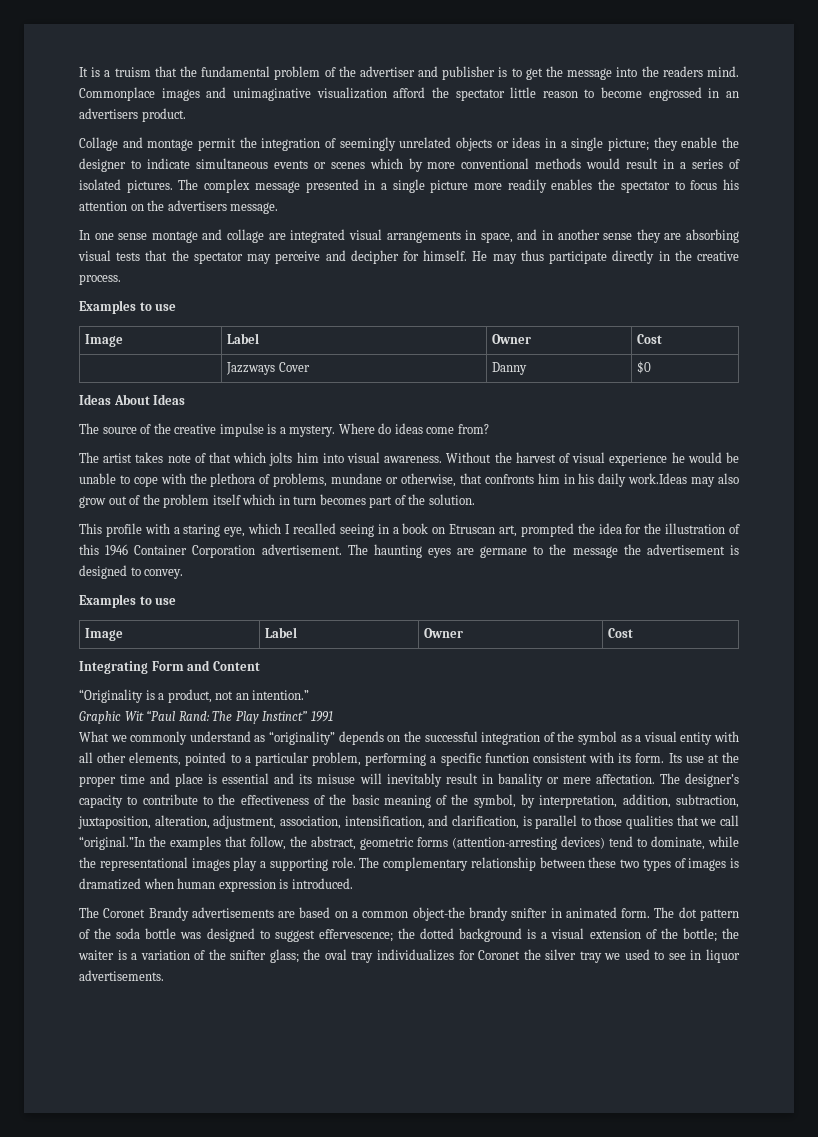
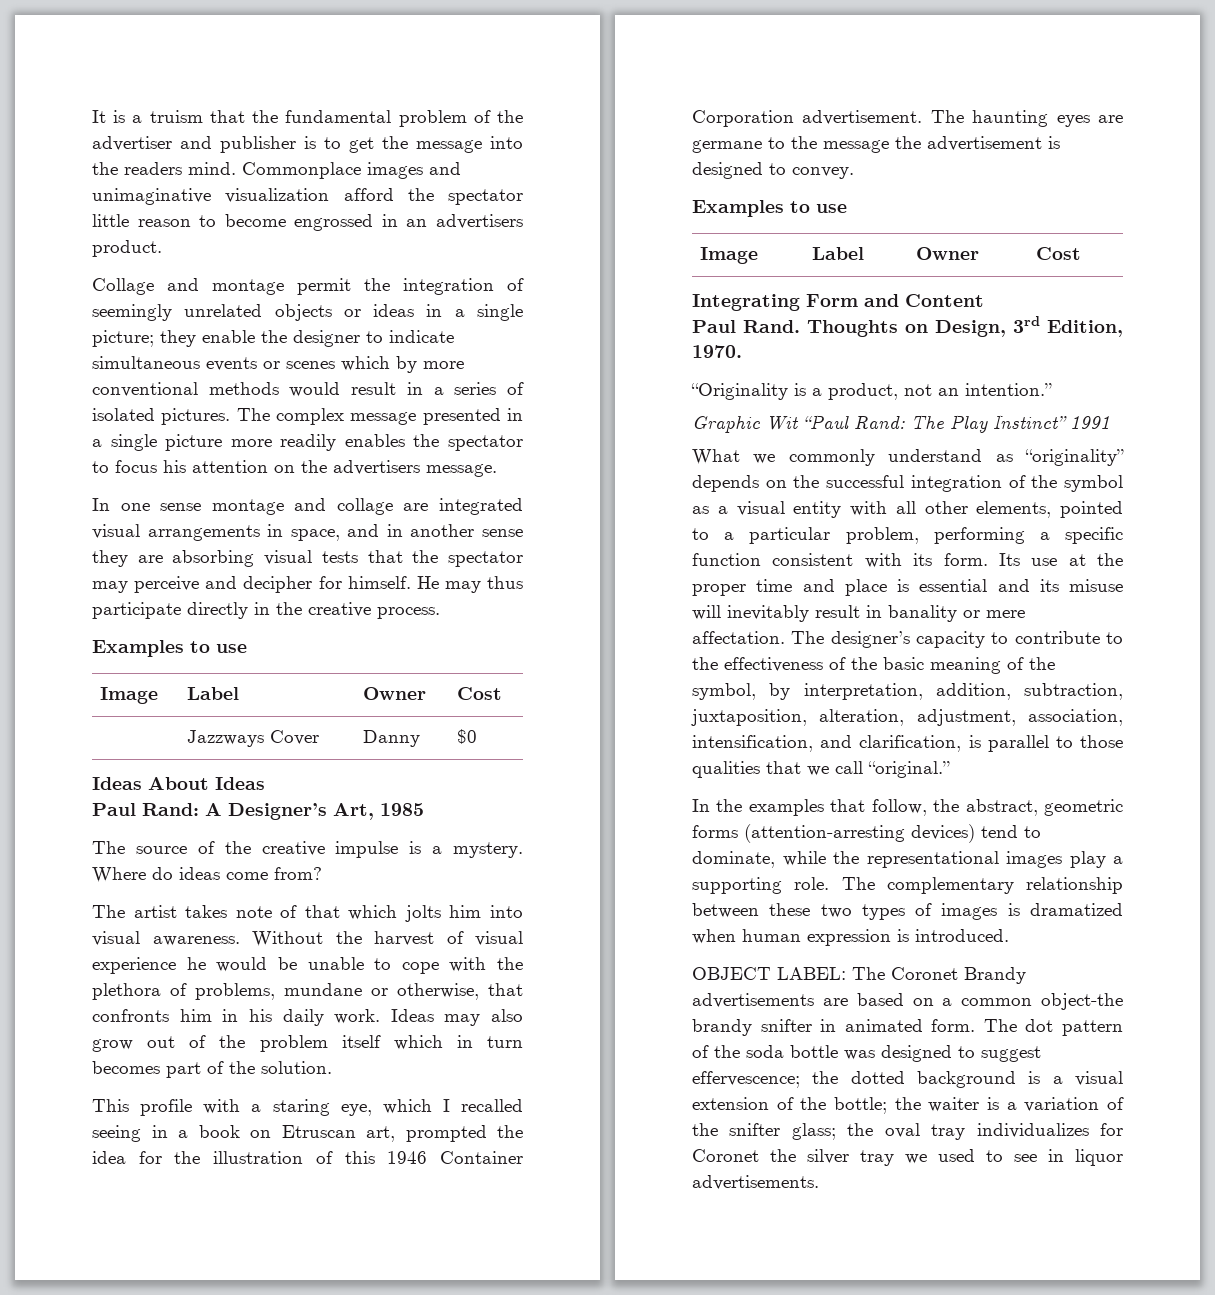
+ Paul Rand: A Designer’s Art, 1985
- Without the harvest of visual experience he would be unable to cope with the plethora of problems, mundane or otherwise, that confronts him in his daily work.Ideas may also grow out of the problem itself which in turn becomes part of the solution.
+ Without the harvest of visual experience he would be unable to cope with the plethora of problems, mundane or otherwise, that confronts him in his daily work. Ideas may also grow out of the problem itself which in turn becomes part of the solution.
+ Paul Rand. Thoughts on Design, 3rd Edition, 1970.
- The designer’s capacity to contribute to the effectiveness of the basic meaning of the symbol, by interpretation, addition, subtraction, juxtaposition, alteration, adjustment, association, intensification, and clarification, is parallel to those qualities that we call “original.”In the examples that follow, the abstract, geometric forms (attention-arresting devices) tend to dominate, while the representational images play a supporting role.
+ The designer’s capacity to contribute to the effectiveness of the basic meaning of the symbol, by interpretation, addition, subtraction, juxtaposition, alteration, adjustment, association, intensification, and clarification, is parallel to those qualities that we call “original.”
+ In the examples that follow, the abstract, geometric forms (attention-arresting devices) tend to dominate, while the representational images play a supporting role.
- The Coronet Brandy advertisements are based on a common object-the brandy snifter in animated form.
+ OBJECT LABEL: The Coronet Brandy advertisements are based on a common object-the brandy snifter in animated form.

